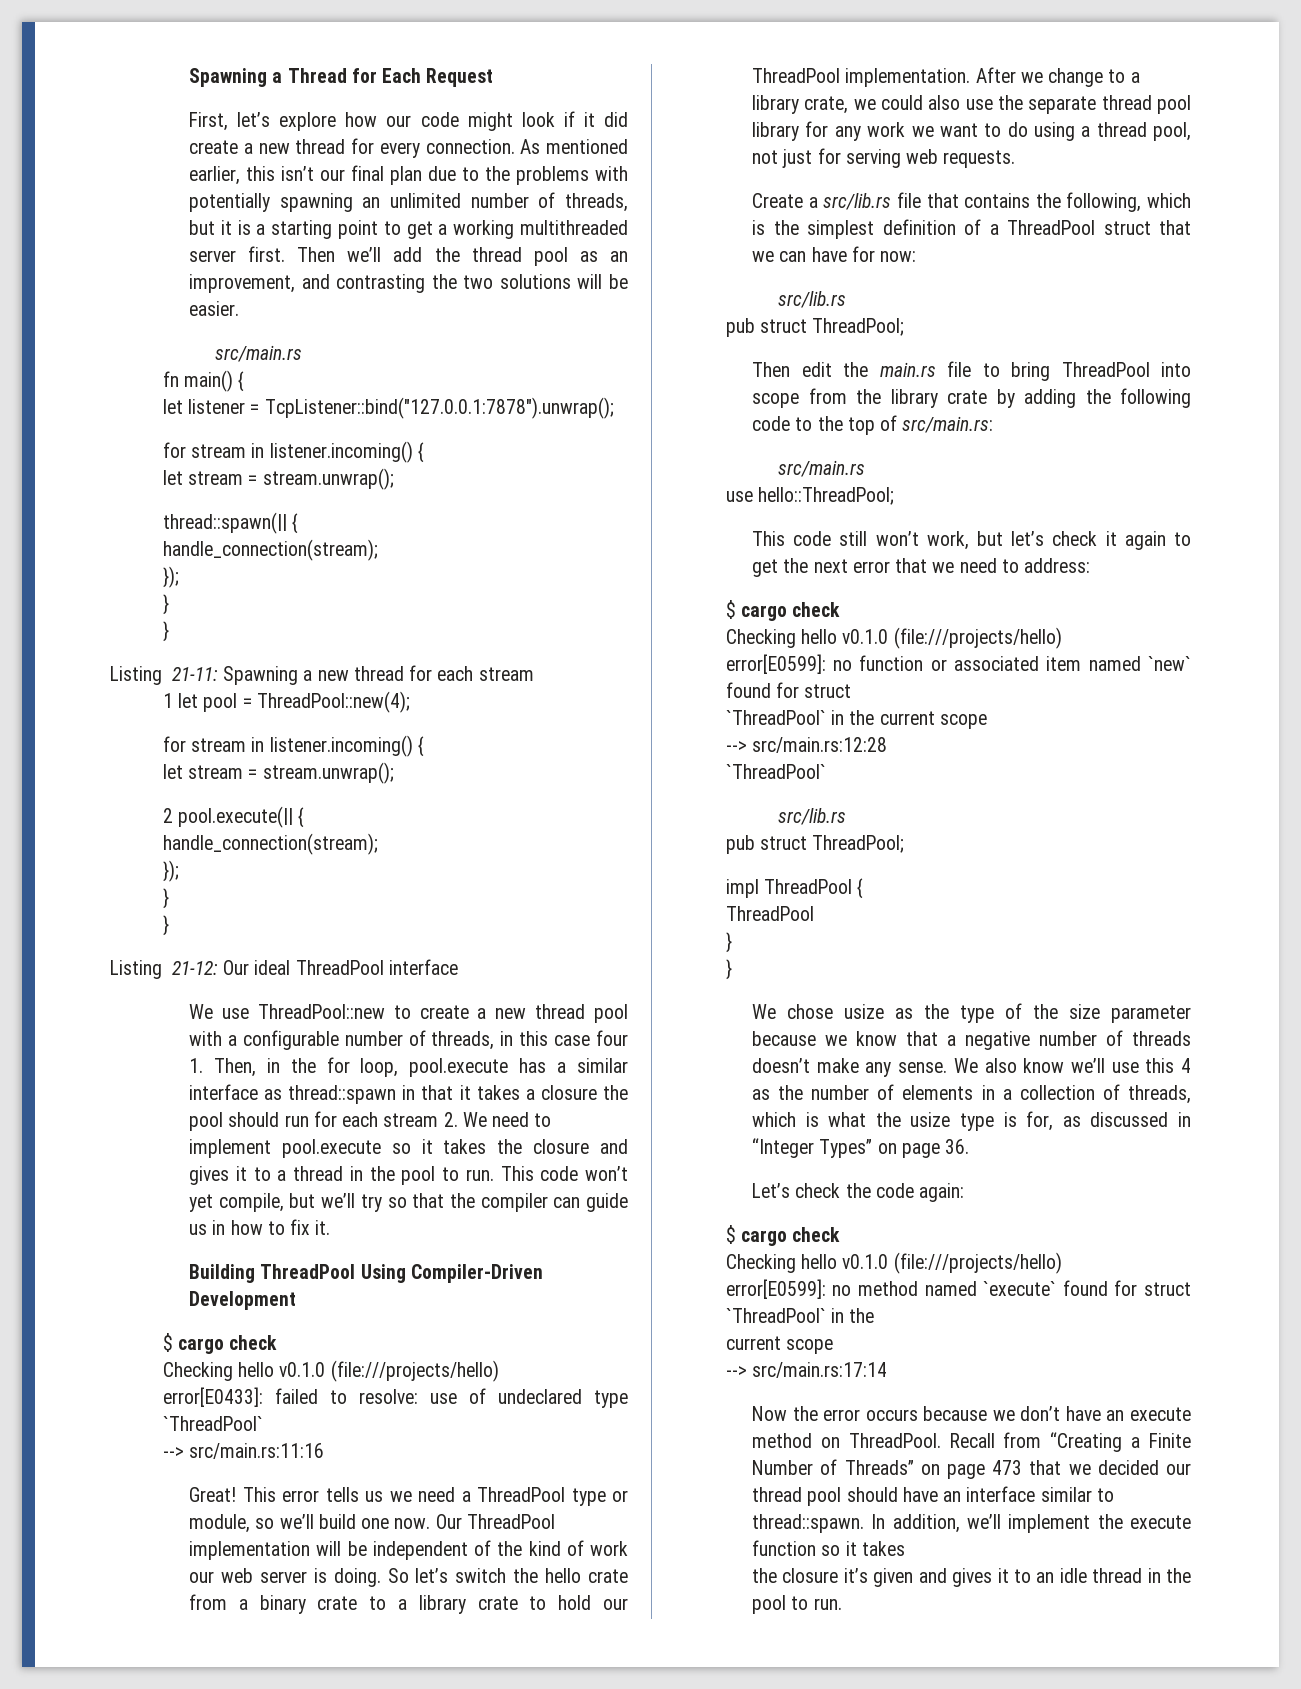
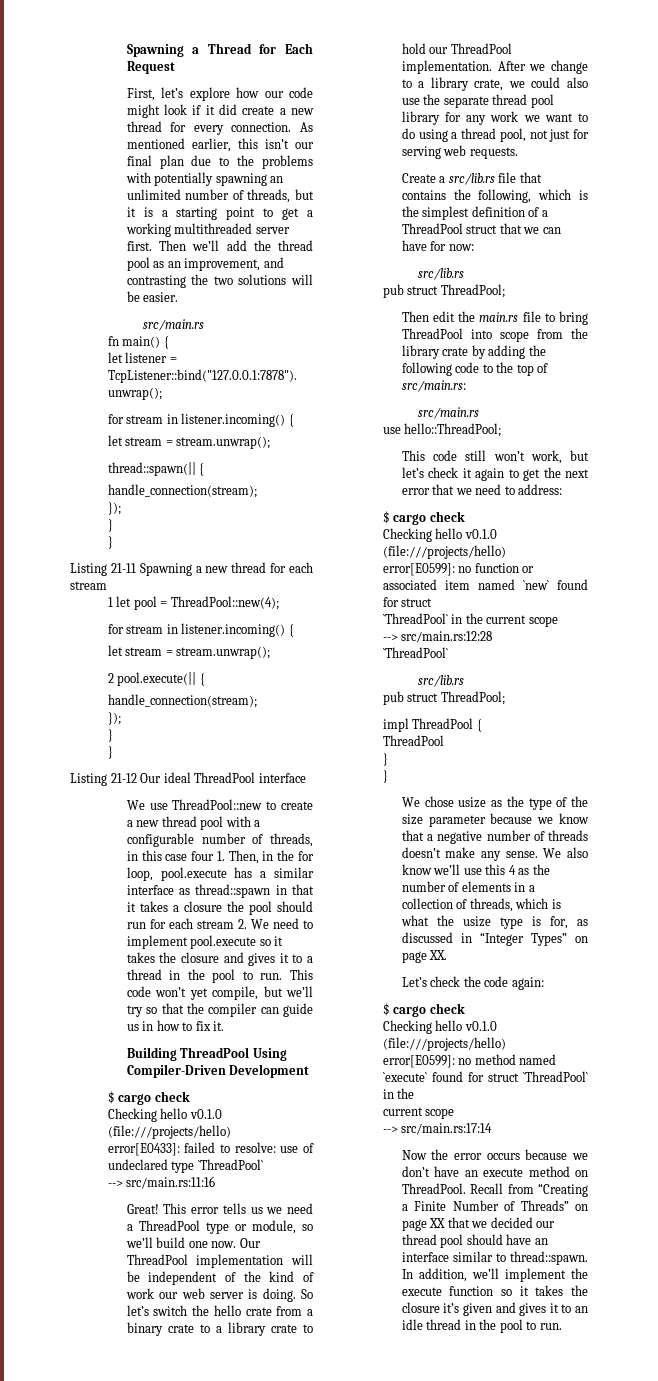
- Listing 21-11: Spawning a new thread for each stream
+ Listing 21-11 Spawning a new thread for each stream
- Listing 21-12: Our ideal ThreadPool interface
+ Listing 21-12 Our ideal ThreadPool interface
- We also know we’ll use this 4 as the number of elements in a collection of threads, which is what the usize type is for, as discussed in “Integer Types” on page 36.
+ We also know we’ll use this 4 as the number of elements in a collection of threads, which is what the usize type is for, as discussed in “Integer Types” on page XX.
- Recall from “Creating a Finite Number of Threads” on page 473 that we decided our thread pool should have an interface similar to thread::spawn.
+ Recall from “Creating a Finite Number of Threads” on page XX that we decided our thread pool should have an interface similar to thread::spawn.
- In addition, we’ll implement the execute function so it takes
- the closure it’s given and gives it to an idle thread in the pool to run.
+ In addition, we’ll implement the execute function so it takes the closure it’s given and gives it to an idle thread in the pool to run.

